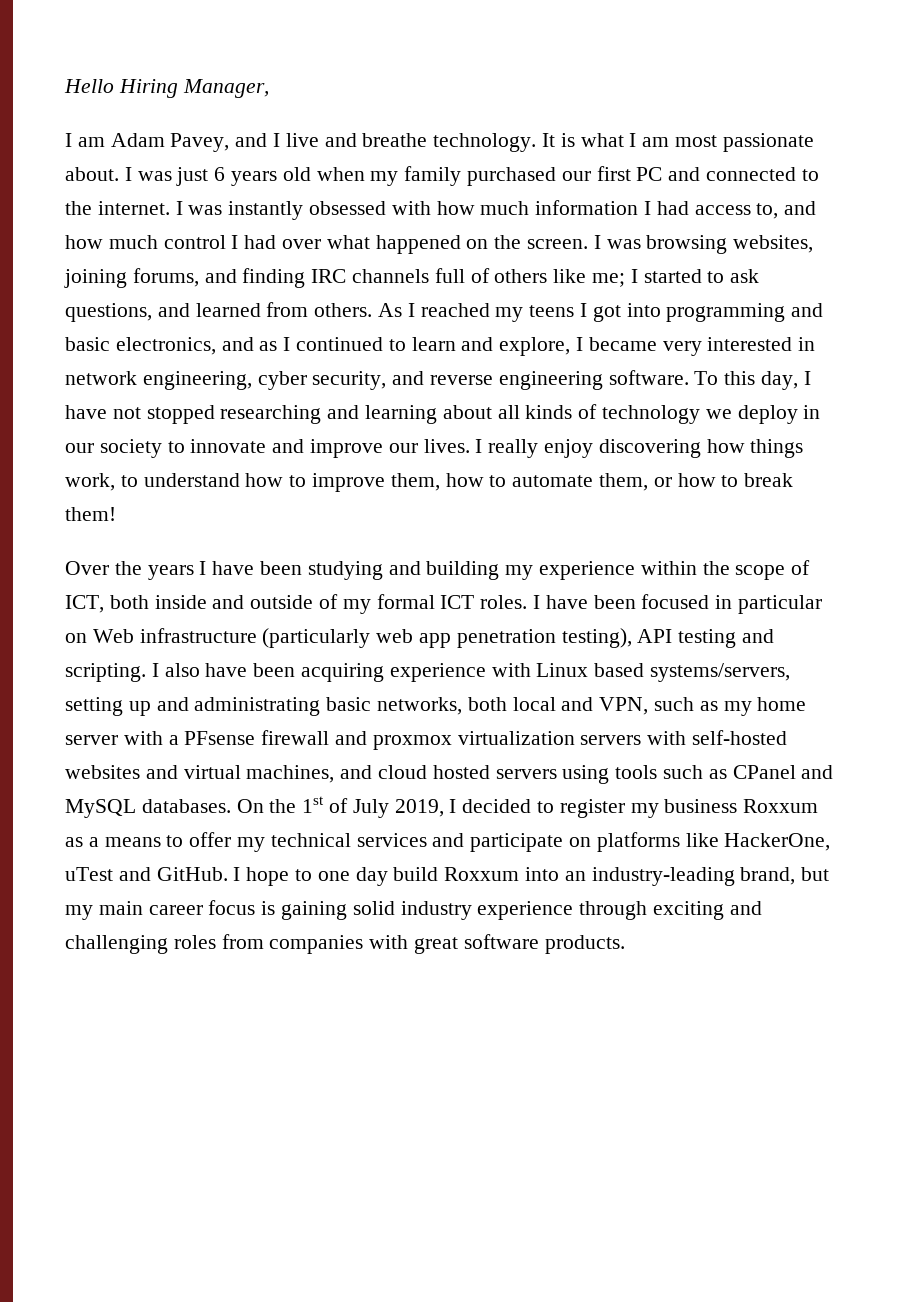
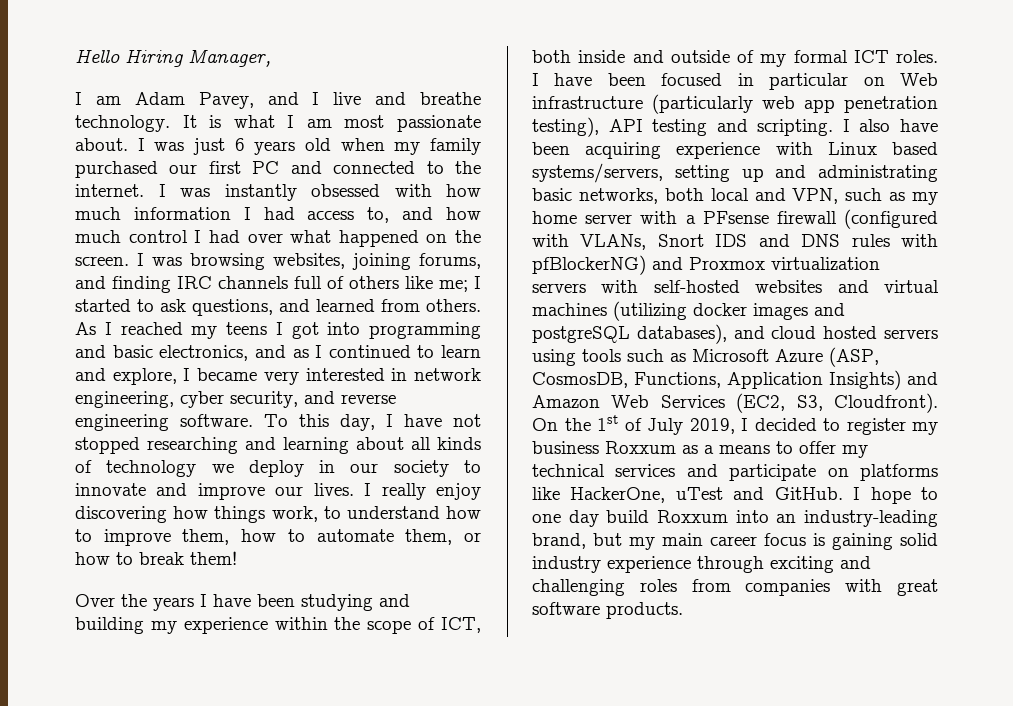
- I also have been acquiring experience with Linux based systems/servers, setting up and administrating basic networks, both local and VPN, such as my home server with a PFsense firewall and proxmox virtualization servers with self-hosted websites and virtual machines, and cloud hosted servers using tools such as CPanel and MySQL databases.
+ I also have been acquiring experience with Linux based systems/servers, setting up and administrating basic networks, both local and VPN, such as my home server with a PFsense firewall (configured with VLANs, Snort IDS and DNS rules with pfBlockerNG) and Proxmox virtualization servers with self-hosted websites and virtual machines (utilizing docker images and postgreSQL databases), and cloud hosted servers using tools such as Microsoft Azure (ASP, CosmosDB, Functions, Application Insights) and Amazon Web Services (EC2, S3, Cloudfront).

